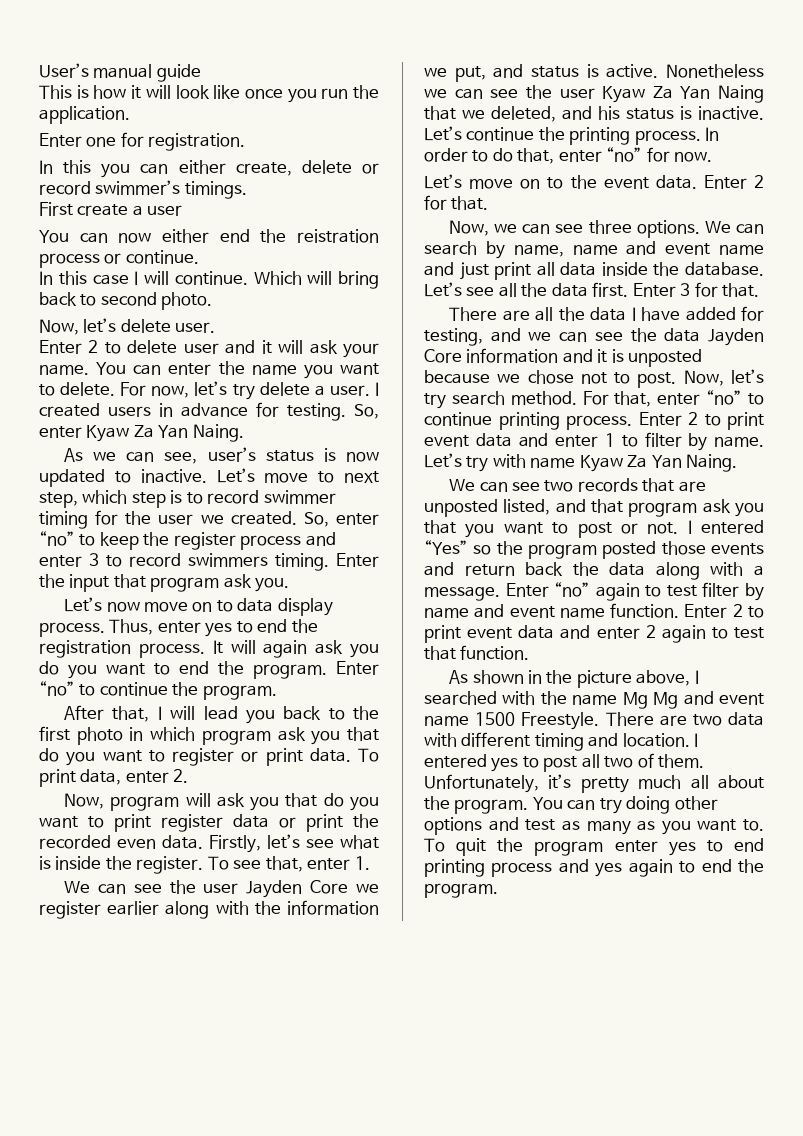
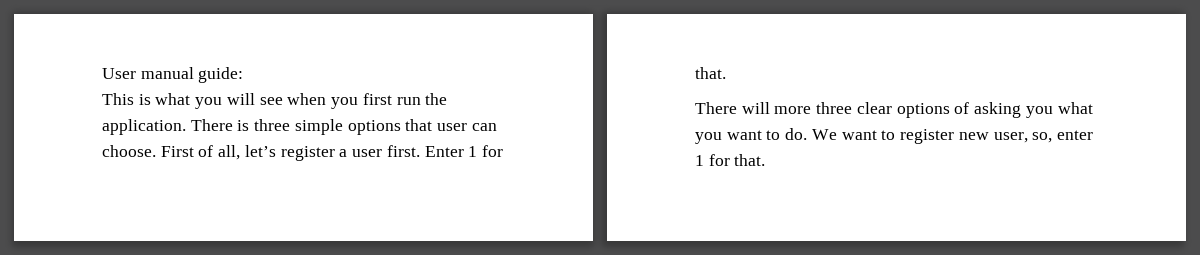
- User’s manual guide
+ User manual guide:
- This is how it will look like once you run the application.
- Enter one for registration.
- In this you can either create, delete or record swimmer’s timings.
- First create a user
- You can now either end the reistration process or continue.
- In this case I will continue. Which will bring back to second photo.
- Now, let’s delete user.
- Enter 2 to delete user and it will ask your name. You can enter the name you want to delete. For now, let’s try delete a user. I created users in advance for testing. So, enter Kyaw Za Yan Naing.
- As we can see, user’s status is now updated to inactive. Let’s move to next step, which step is to record swimmer timing for the user we created. So, enter “no” to keep the register process and enter 3 to record swimmers timing. Enter the input that program ask you.
- Let’s now move on to data display process. Thus, enter yes to end the registration process. It will again ask you do you want to end the program. Enter “no” to continue the program.
- After that, I will lead you back to the first photo in which program ask you that do you want to register or print data. To print data, enter 2.
- Now, program will ask you that do you want to print register data or print the recorded even data. Firstly, let’s see what is inside the register. To see that, enter 1.
- We can see the user Jayden Core we register earlier along with the information we put, and status is active. Nonetheless we can see the user Kyaw Za Yan Naing that we deleted, and his status is inactive. Let’s continue the printing process. In order to do that, enter “no” for now.
- Let’s move on to the event data. Enter 2 for that.
- Now, we can see three options. We can search by name, name and event name and just print all data inside the database. Let’s see all the data first.
+ This is what you will see when you first run the application. There is three simple options that user can choose. First of all, let’s register a user first.
- Enter 3 for that.
+ Enter 1 for that.
- There are all the data I have added for testing, and we can see the data Jayden Core information and it is unposted because we chose not to post. Now, let’s try search method. For that, enter “no” to continue printing process. Enter 2 to print event data and enter 1 to filter by name. Let’s try with name Kyaw Za Yan Naing.
- We can see two records that are unposted listed, and that program ask you that you want to post or not. I entered “Yes” so the program posted those events and return back the data along with a message. Enter “no” again to test filter by name and event name function. Enter 2 to print event data and enter 2 again to test that function.
- As shown in the picture above, I searched with the name Mg Mg and event name 1500 Freestyle. There are two data with different timing and location. I entered yes to post all two of them. Unfortunately, it’s pretty much all about the program. You can try doing other options and test as many as you want to. To quit the program enter yes to end printing process and yes again to end the program.
+ There will more three clear options of asking you what you want to do. We want to register new user, so, enter 1 for that.

